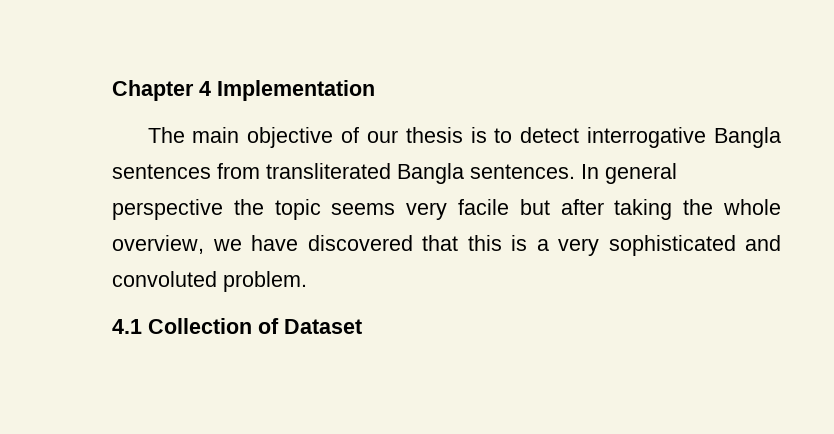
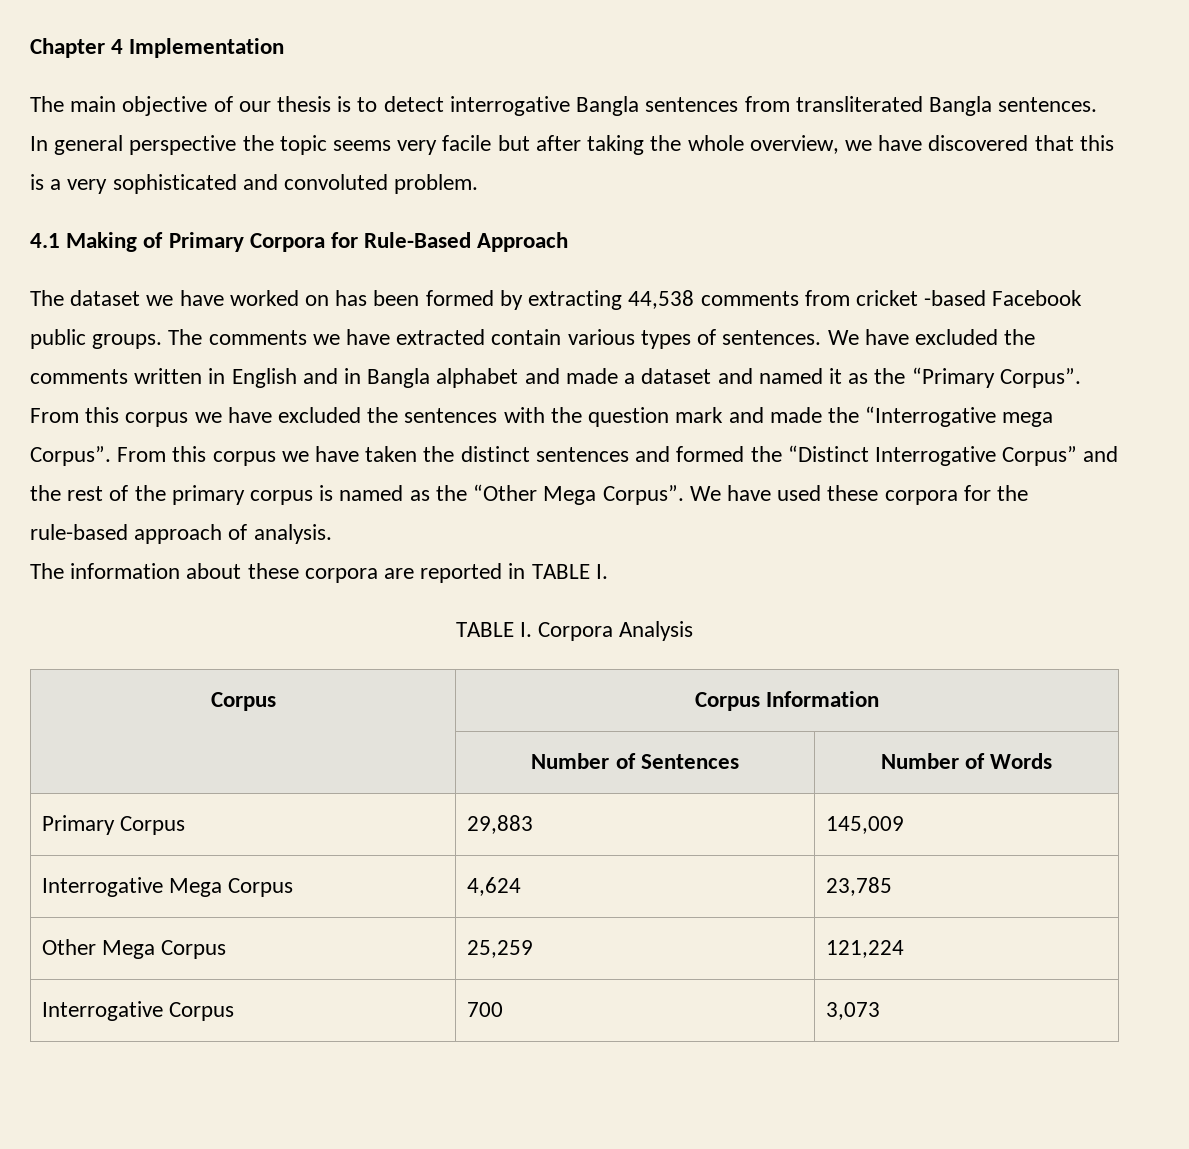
- 4.1 Collection of Dataset
+ 4.1 Making of Primary Corpora for Rule-Based Approach
+ The dataset we have worked on has been formed by extracting 44,538 comments from cricket -based Facebook public groups. The comments we have extracted contain various types of sentences. We have excluded the comments written in English and in Bangla alphabet and made a dataset and named it as the “Primary Corpus”. From this corpus we have excluded the sentences with the question mark and made the “Interrogative mega Corpus”. From this corpus we have taken the distinct sentences and formed the “Distinct Interrogative Corpus” and the rest of the primary corpus is named as the “Other Mega Corpus”. We have used these corpora for the rule-based approach of analysis.
+ The information about these corpora are reported in TABLE I.
+ TABLE I. Corpora Analysis
+ Corpus | Corpus Information
+ | Number of Sentences | Number of Words
+ Primary Corpus | 29,883 | 145,009
+ Interrogative Mega Corpus | 4,624 | 23,785
+ Other Mega Corpus | 25,259 | 121,224
+ Interrogative Corpus | 700 | 3,073

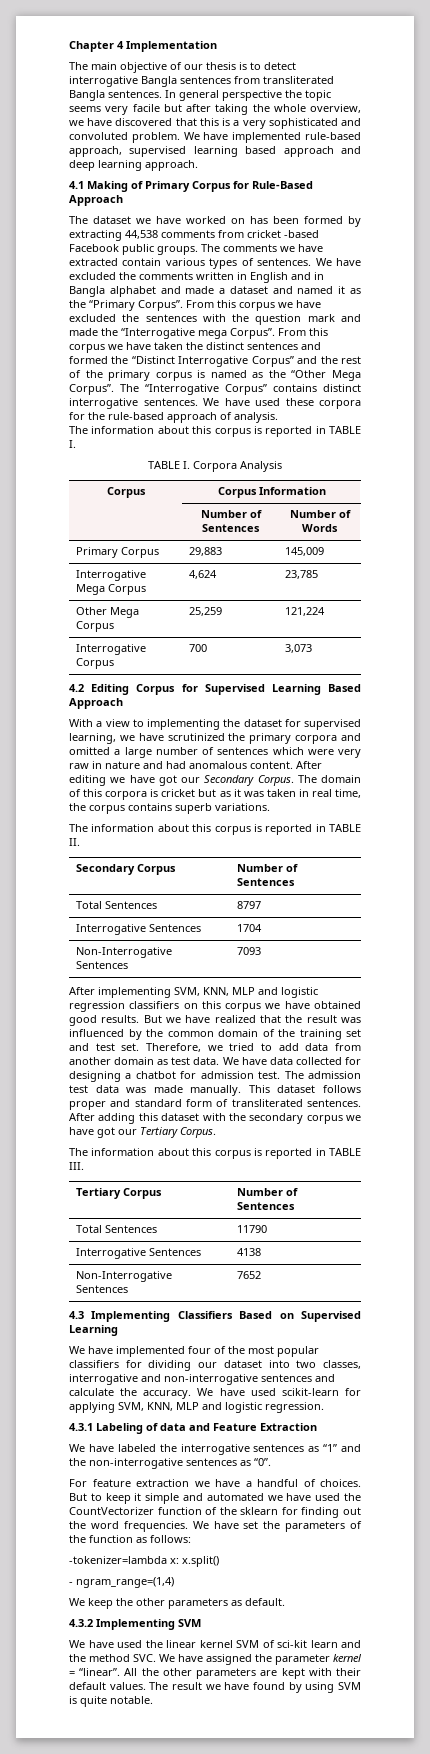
+ We have implemented rule-based approach, supervised learning based approach and deep learning approach.
- 4.1 Making of Primary Corpora for Rule-Based Approach
+ 4.1 Making of Primary Corpus for Rule-Based Approach
+ The “Interrogative Corpus” contains distinct interrogative sentences.
- The information about these corpora are reported in TABLE I.
+ The information about this corpus is reported in TABLE I.
+ 4.2 Editing Corpus for Supervised Learning Based Approach
+ With a view to implementing the dataset for supervised learning, we have scrutinized the primary corpora and omitted a large number of sentences which were very raw in nature and had anomalous content. After editing we have got our Secondary Corpus. The domain of this corpora is cricket but as it was taken in real time, the corpus contains superb variations.
+ The information about this corpus is reported in TABLE II.
+ Secondary Corpus | Number of Sentences
+ Total Sentences | 8797
+ Interrogative Sentences | 1704
+ Non-Interrogative Sentences | 7093
+ After implementing SVM, KNN, MLP and logistic regression classifiers on this corpus we have obtained good results. But we have realized that the result was influenced by the common domain of the training set and test set. Therefore, we tried to add data from another domain as test data. We have data collected for designing a chatbot for admission test. The admission test data was made manually. This dataset follows proper and standard form of transliterated sentences. After adding this dataset with the secondary corpus we have got our Tertiary Corpus.
+ The information about this corpus is reported in TABLE III.
+ Tertiary Corpus | Number of Sentences
+ Total Sentences | 11790
+ Interrogative Sentences | 4138
+ Non-Interrogative Sentences | 7652
+ 4.3 Implementing Classifiers Based on Supervised Learning
+ We have implemented four of the most popular classifiers for dividing our dataset into two classes, interrogative and non-interrogative sentences and calculate the accuracy. We have used scikit-learn for applying SVM, KNN, MLP and logistic regression.
+ 4.3.1 Labeling of data and Feature Extraction
+ We have labeled the interrogative sentences as “1” and the non-interrogative sentences as “0”.
+ For feature extraction we have a handful of choices. But to keep it simple and automated we have used the CountVectorizer function of the sklearn for finding out the word frequencies. We have set the parameters of the function as follows:
+ -tokenizer=lambda x: x.split()
+ - ngram_range=(1,4)
+ We keep the other parameters as default.
+ 4.3.2 Implementing SVM
+ We have used the linear kernel SVM of sci-kit learn and the method SVC. We have assigned the parameter kernel = “linear”. All the other parameters are kept with their default values. The result we have found by using SVM is quite notable.

